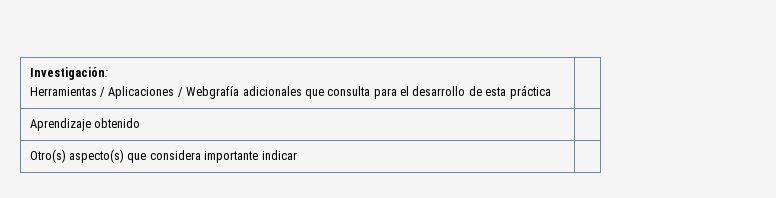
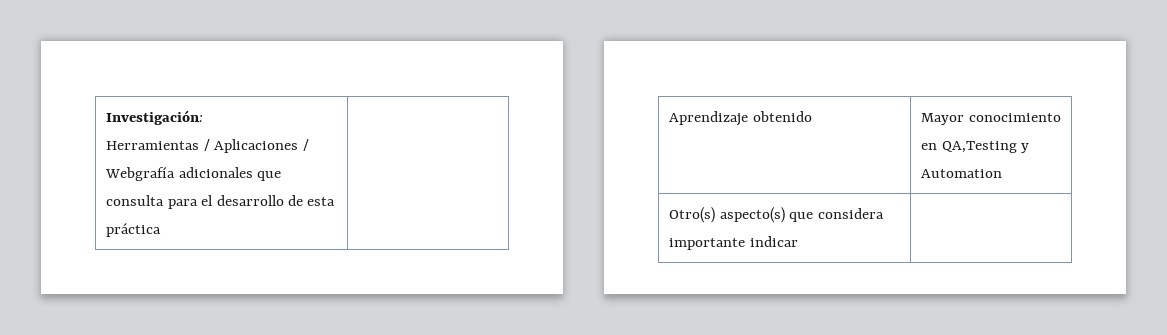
- Aprendizaje obtenido |
+ Aprendizaje obtenido | Mayor conocimiento en QA,Testing y Automation

